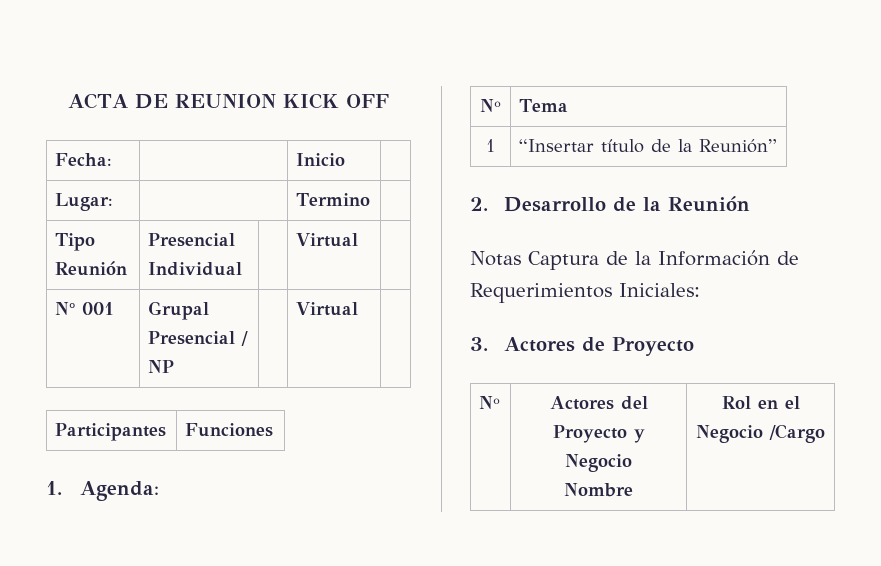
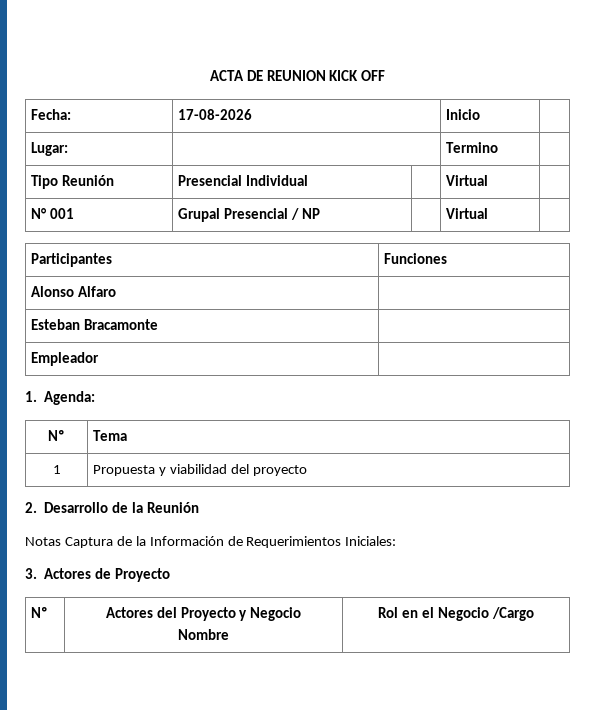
- Fecha: | | Inicio |
+ Fecha: | 17-08-2026 | Inicio |
+ Alonso Alfaro |
+ Esteban Bracamonte |
+ Empleador |
- 1 | “Insertar título de la Reunión”
+ 1 | Propuesta y viabilidad del proyecto

